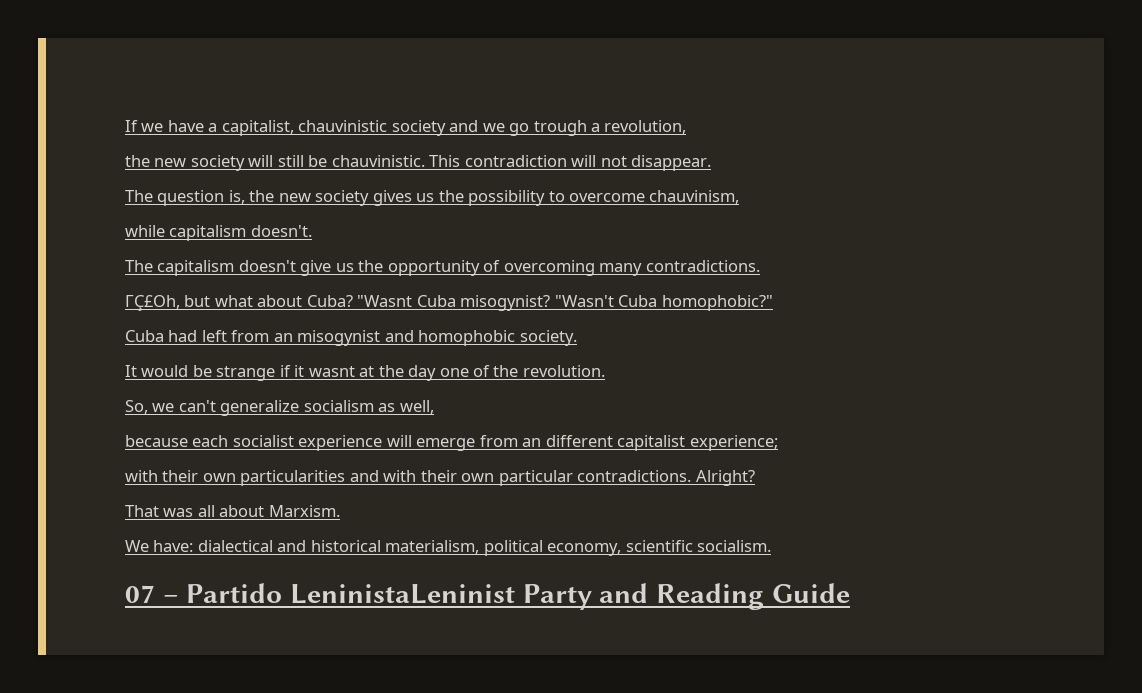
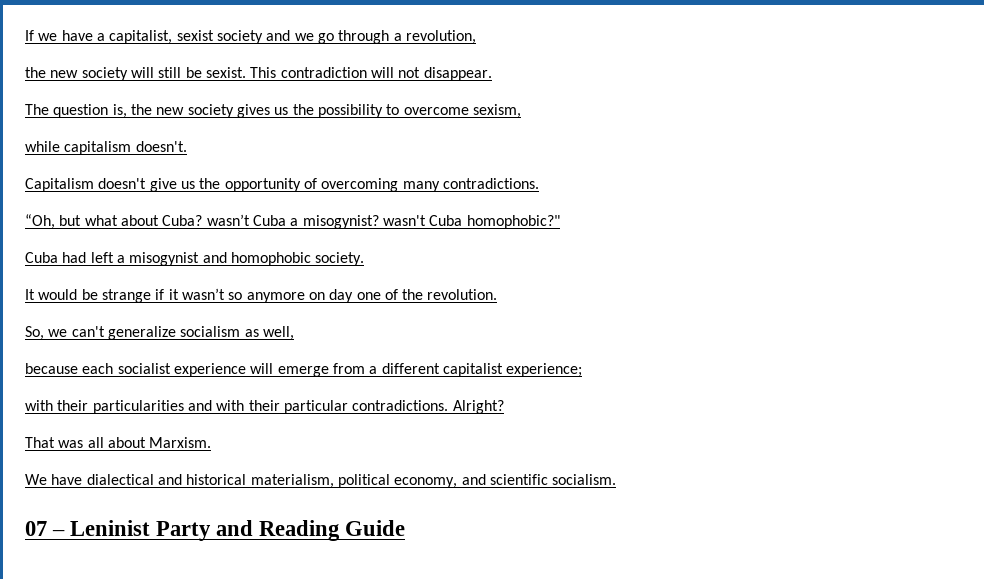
- If we have a capitalist, chauvinistic society and we go trough a revolution,
+ If we have a capitalist, sexist society and we go through a revolution,
- the new society will still be chauvinistic.
+ the new society will still be sexist.
- The question is, the new society gives us the possibility to overcome chauvinism,
+ The question is, the new society gives us the possibility to overcome sexism,
- The capitalism doesn't give us the opportunity of overcoming many contradictions.
+ Capitalism doesn't give us the opportunity of overcoming many contradictions.
- ΓÇ£Oh, but what about Cuba? "Wasnt Cuba misogynist? "Wasn't Cuba homophobic?"
+ “Oh, but what about Cuba? wasn’t Cuba a misogynist? wasn't Cuba homophobic?"
- Cuba had left from an misogynist and homophobic society.
+ Cuba had left a misogynist and homophobic society.
- It would be strange if it wasnt at the day one of the revolution.
+ It would be strange if it wasn’t so anymore on day one of the revolution.
- because each socialist experience will emerge from an different capitalist experience;
+ because each socialist experience will emerge from a different capitalist experience;
- with their own particularities and with their own particular contradictions.
+ with their particularities and with their particular contradictions.
- We have: dialectical and historical materialism, political economy, scientific socialism.
+ We have dialectical and historical materialism, political economy, and scientific socialism.
- 07 – Partido LeninistaLeninist Party and Reading Guide
+ 07 – Leninist Party and Reading Guide

